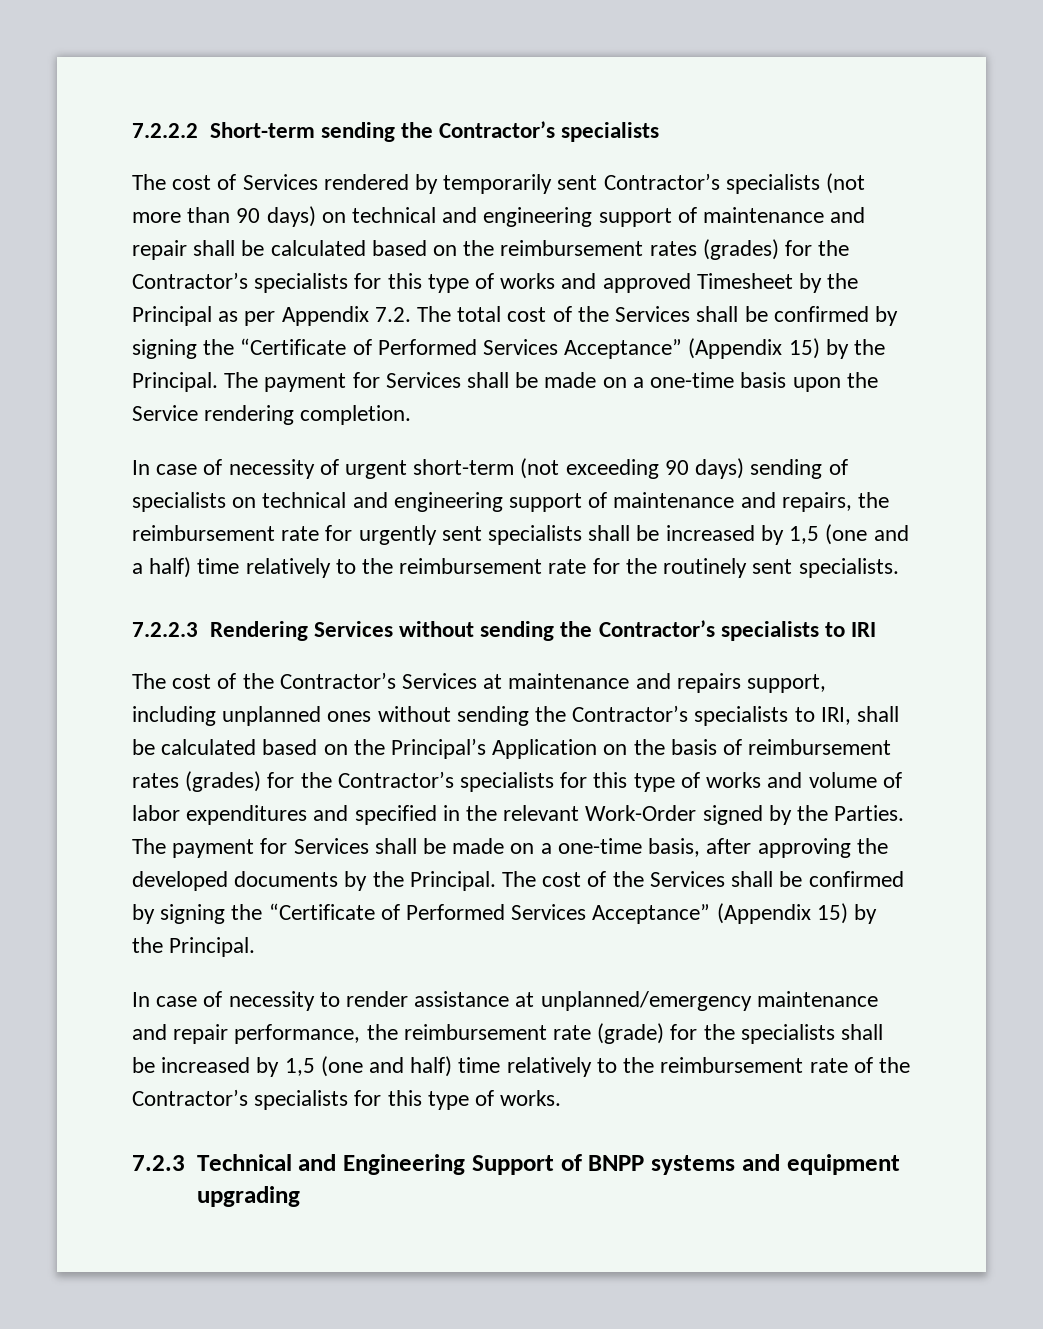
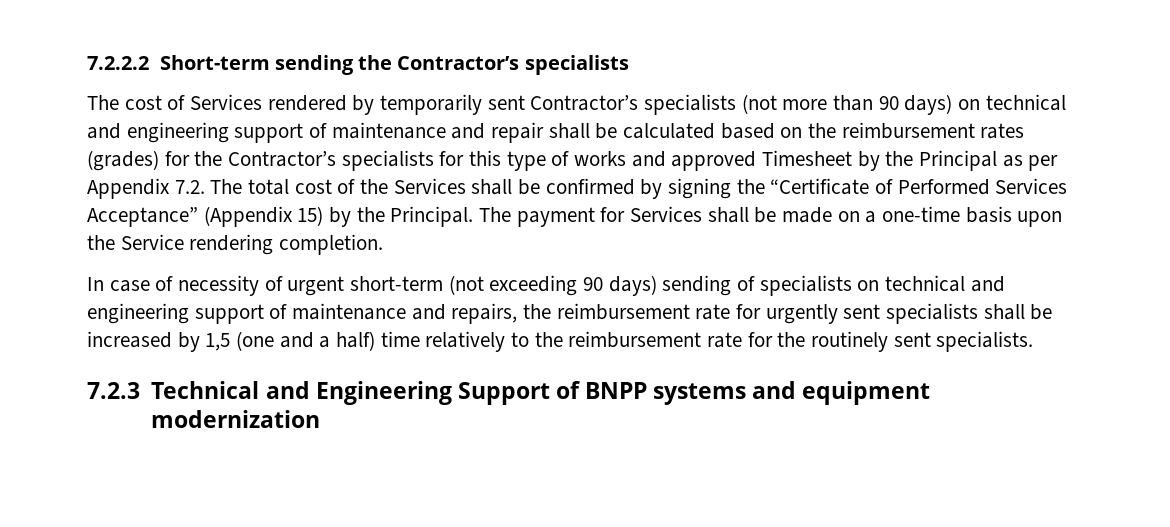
- 7.2.2.3 Rendering Services without sending the Contractor’s specialists to IRI
- The cost of the Contractor’s Services at maintenance and repairs support, including unplanned ones without sending the Contractor’s specialists to IRI, shall be calculated based on the Principal’s Application on the basis of reimbursement rates (grades) for the Contractor’s specialists for this type of works and volume of labor expenditures and specified in the relevant Work-Order signed by the Parties. The payment for Services shall be made on a one-time basis, after approving the developed documents by the Principal. The cost of the Services shall be confirmed by signing the “Certificate of Performed Services Acceptance” (Appendix 15) by the Principal.
- In case of necessity to render assistance at unplanned/emergency maintenance and repair performance, the reimbursement rate (grade) for the specialists shall be increased by 1,5 (one and half) time relatively to the reimbursement rate of the Contractor’s specialists for this type of works.
- 7.2.3 Technical and Engineering Support of BNPP systems and equipment upgrading
+ 7.2.3 Technical and Engineering Support of BNPP systems and equipment modernization

